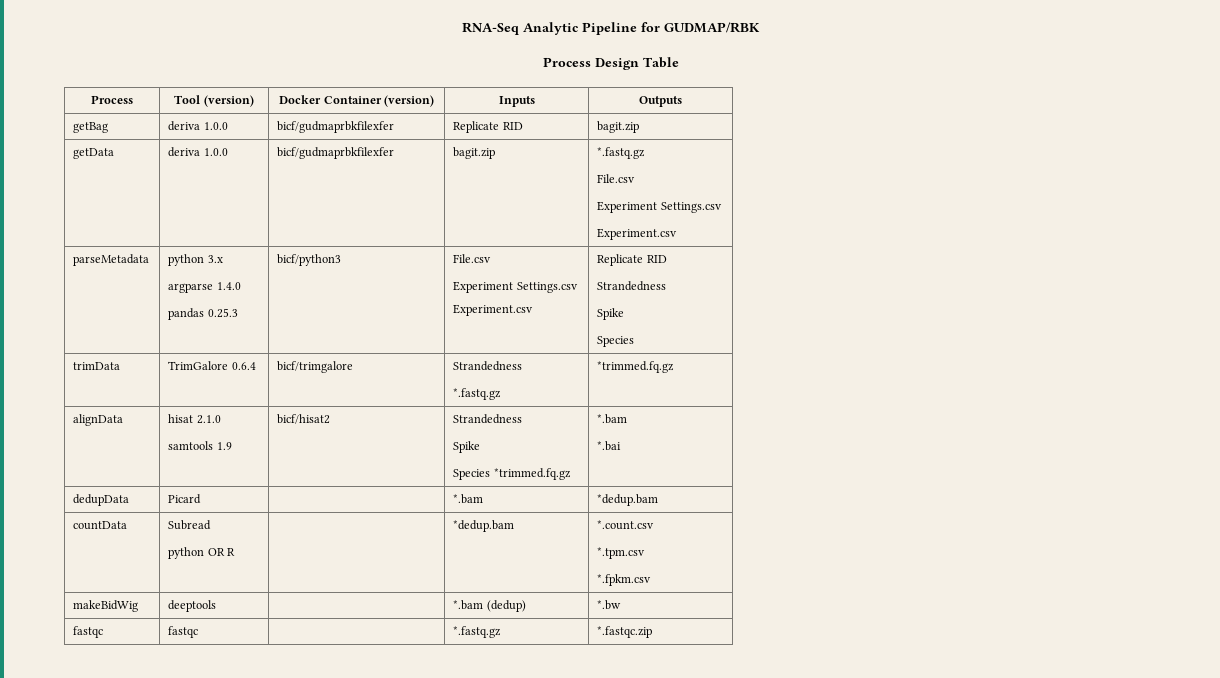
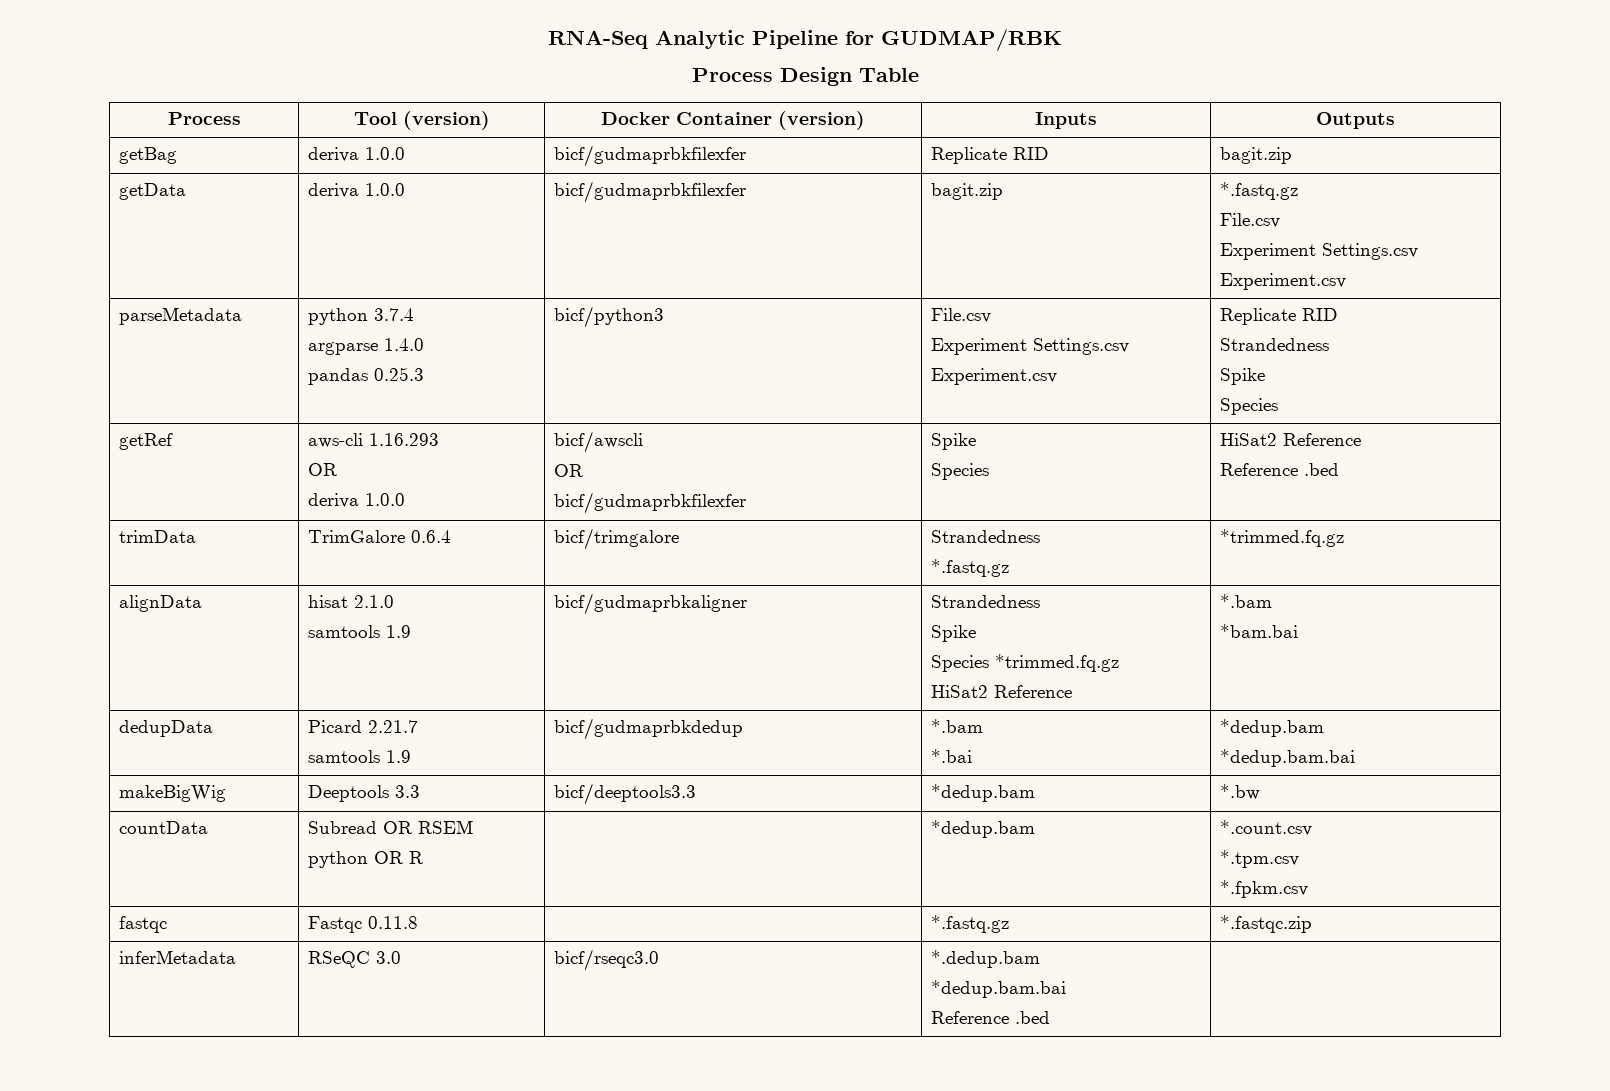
- parseMetadata | python 3.x
+ parseMetadata | python 3.7.4
+ getRef | aws-cli 1.16.293
+ OR
+ deriva 1.0.0 | bicf/awscli
+ OR
+ bicf/gudmaprbkfilexfer | Spike
+ Species | HiSat2 Reference
+ Reference .bed
  alignData | hisat 2.1.0
- samtools 1.9 | bicf/hisat2 | Strandedness
+ samtools 1.9 | bicf/gudmaprbkaligner | Strandedness
  Spike
- Species *trimmed.fq.gz | *.bam
- *.bai
- dedupData | Picard | | *.bam | *dedup.bam
+ Species *trimmed.fq.gz
+ HiSat2 Reference | *.bam
+ *bam.bai
+ dedupData | Picard 2.21.7
+ samtools 1.9 | bicf/gudmaprbkdedup | *.bam
+ *.bai | *dedup.bam
+ *dedup.bam.bai
+ makeBigWig | Deeptools 3.3 | bicf/deeptools3.3 | *dedup.bam | *.bw
- countData | Subread
+ countData | Subread OR RSEM
- makeBidWig | deeptools | | *.bam (dedup) | *.bw
- fastqc | fastqc | | *.fastq.gz | *.fastqc.zip
+ fastqc | Fastqc 0.11.8 | | *.fastq.gz | *.fastqc.zip
+ inferMetadata | RSeQC 3.0 | bicf/rseqc3.0 | *.dedup.bam
+ *dedup.bam.bai
+ Reference .bed |

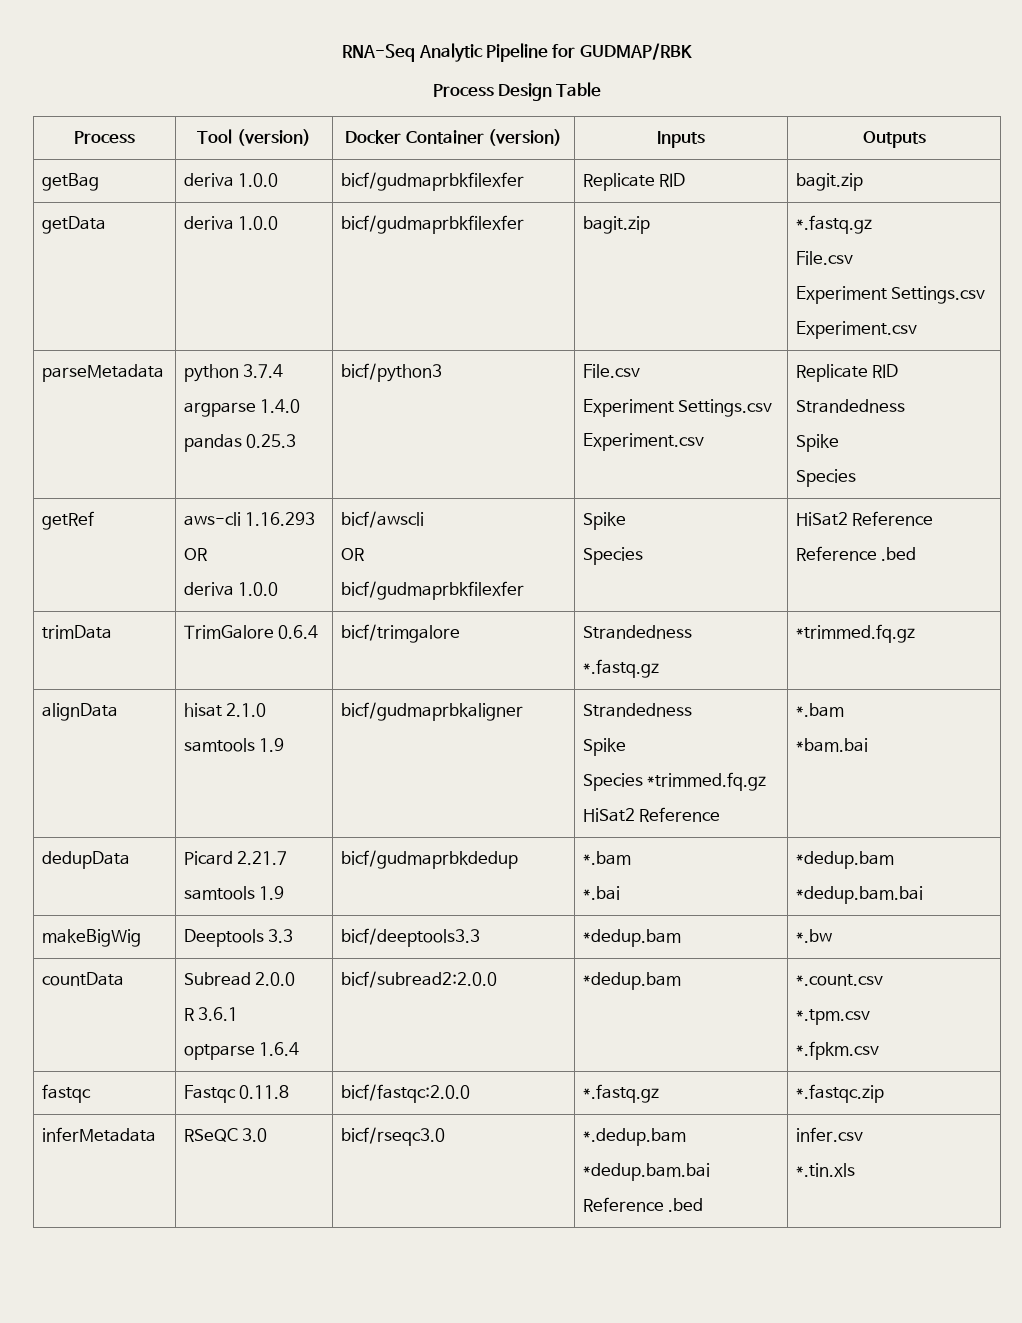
- countData | Subread OR RSEM
- python OR R | | *dedup.bam | *.count.csv
+ countData | Subread 2.0.0
+ R 3.6.1
+ optparse 1.6.4 | bicf/subread2:2.0.0 | *dedup.bam | *.count.csv
- fastqc | Fastqc 0.11.8 | | *.fastq.gz | *.fastqc.zip
+ fastqc | Fastqc 0.11.8 | bicf/fastqc:2.0.0 | *.fastq.gz | *.fastqc.zip
  inferMetadata | RSeQC 3.0 | bicf/rseqc3.0 | *.dedup.bam
  *dedup.bam.bai
- Reference .bed |
+ Reference .bed | infer.csv
+ *.tin.xls

